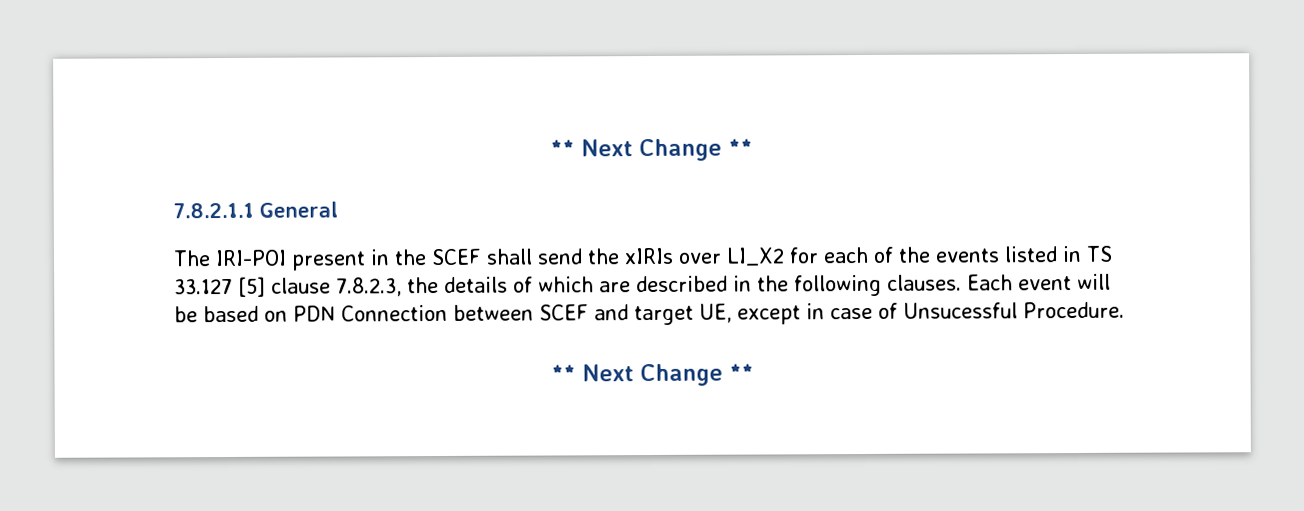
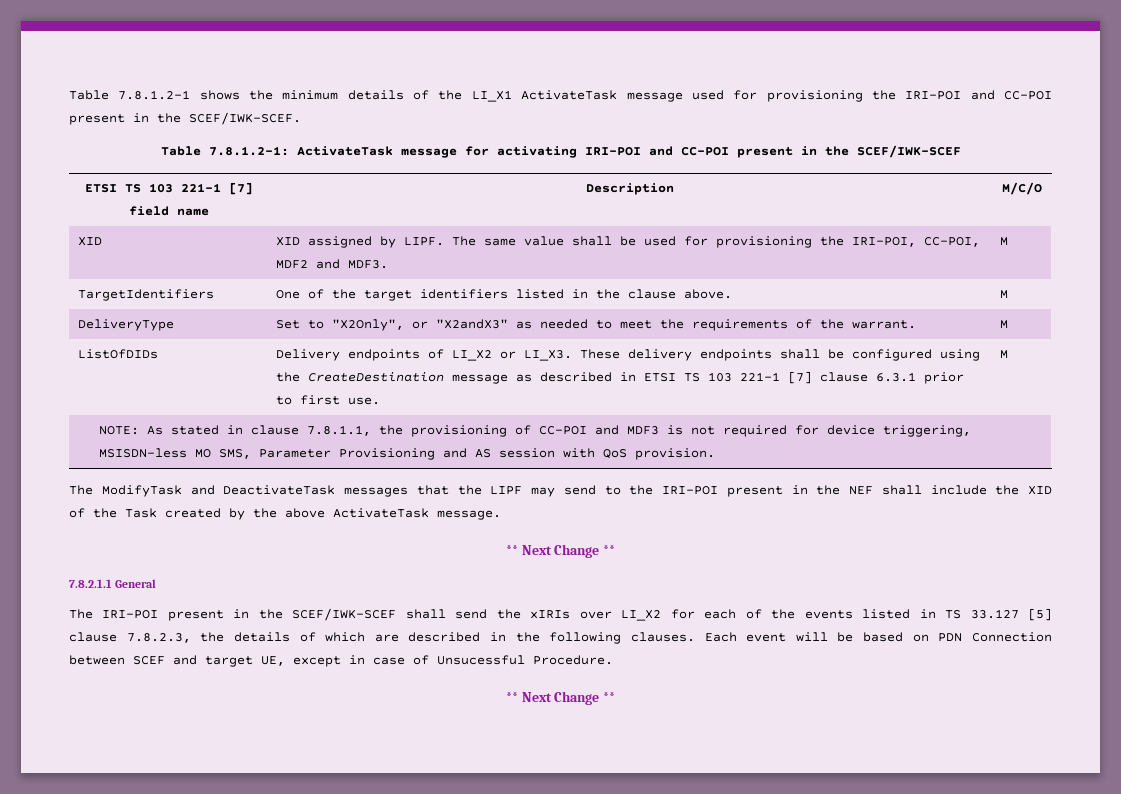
+ Table 7.8.1.2-1 shows the minimum details of the LI_X1 ActivateTask message used for provisioning the IRI-POI and CC-POI present in the SCEF/IWK-SCEF.
+ Table 7.8.1.2-1: ActivateTask message for activating IRI-POI and CC-POI present in the SCEF/IWK-SCEF
+ ETSI TS 103 221-1 [7] field name | Description | M/C/O
+ XID | XID assigned by LIPF. The same value shall be used for provisioning the IRI-POI, CC-POI, MDF2 and MDF3. | M
+ TargetIdentifiers | One of the target identifiers listed in the clause above. | M
+ DeliveryType | Set to "X2Only", or "X2andX3" as needed to meet the requirements of the warrant. | M
+ ListOfDIDs | Delivery endpoints of LI_X2 or LI_X3. These delivery endpoints shall be configured using the CreateDestination message as described in ETSI TS 103 221-1 [7] clause 6.3.1 prior to first use. | M
+ NOTE: As stated in clause 7.8.1.1, the provisioning of CC-POI and MDF3 is not required for device triggering, MSISDN-less MO SMS, Parameter Provisioning and AS session with QoS provision.
+ The ModifyTask and DeactivateTask messages that the LIPF may send to the IRI-POI present in the NEF shall include the XID of the Task created by the above ActivateTask message.
- The IRI-POI present in the SCEF shall send the xIRIs over LI_X2 for each of the events listed in TS 33.127 [5] clause 7.8.2.3, the details of which are described in the following clauses.
+ The IRI-POI present in the SCEF/IWK-SCEF shall send the xIRIs over LI_X2 for each of the events listed in TS 33.127 [5] clause 7.8.2.3, the details of which are described in the following clauses.

